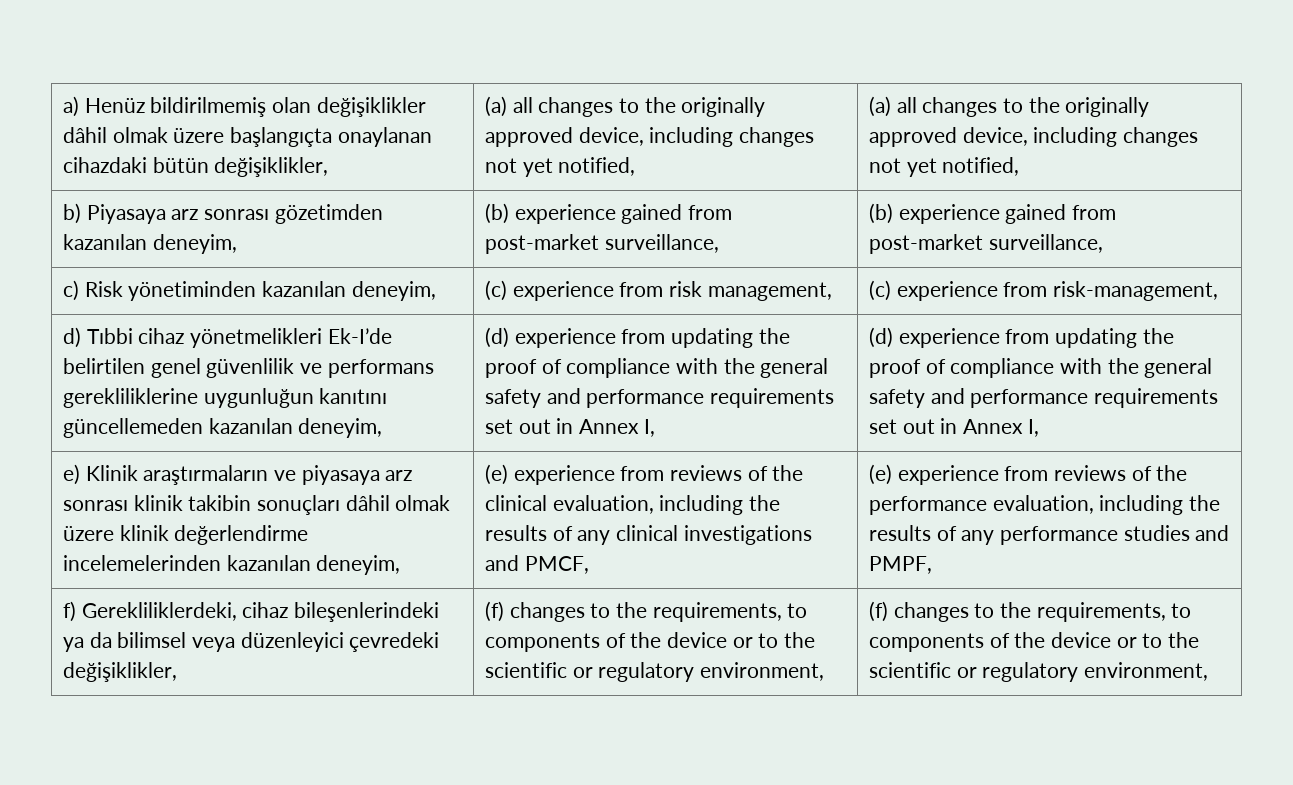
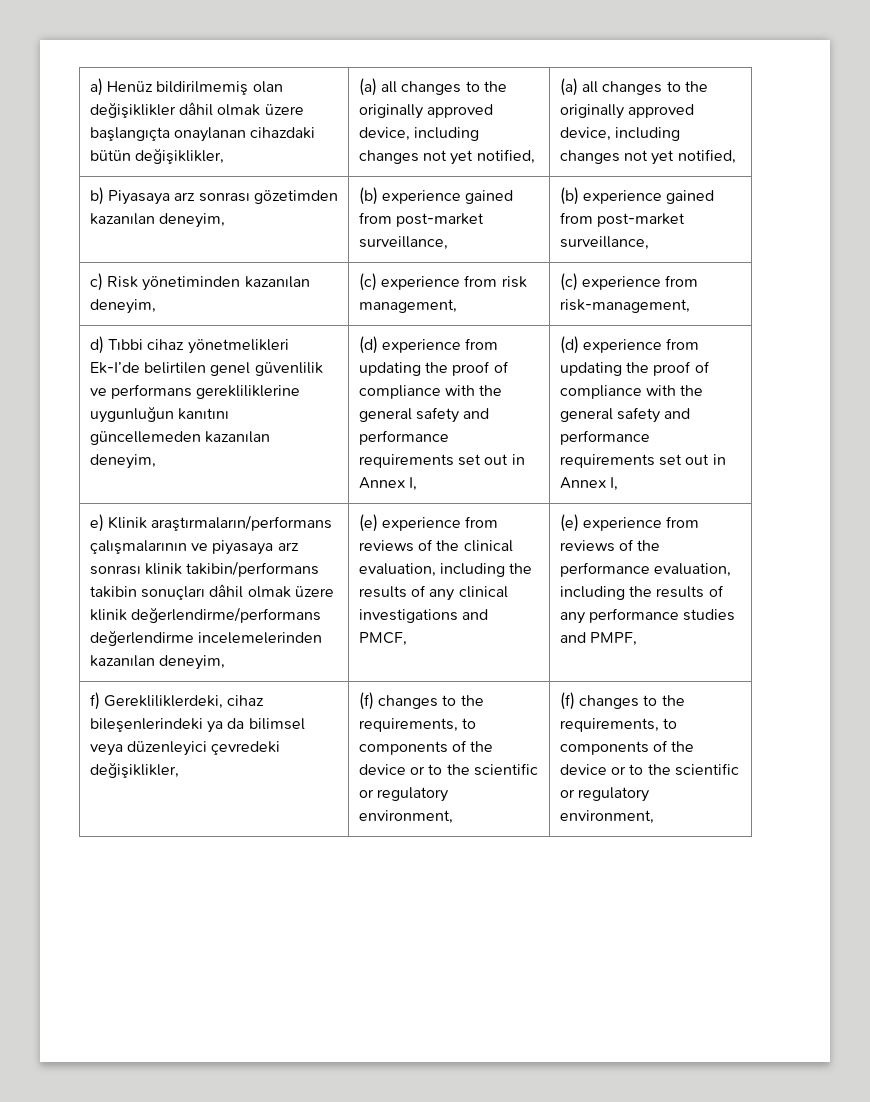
- e) Klinik araştırmaların ve piyasaya arz sonrası klinik takibin sonuçları dâhil olmak üzere klinik değerlendirme incelemelerinden kazanılan deneyim,
+ e) Klinik araştırmaların/performans çalışmalarının ve piyasaya arz sonrası klinik takibin/performans takibin sonuçları dâhil olmak üzere klinik değerlendirme/performans değerlendirme incelemelerinden kazanılan deneyim,

